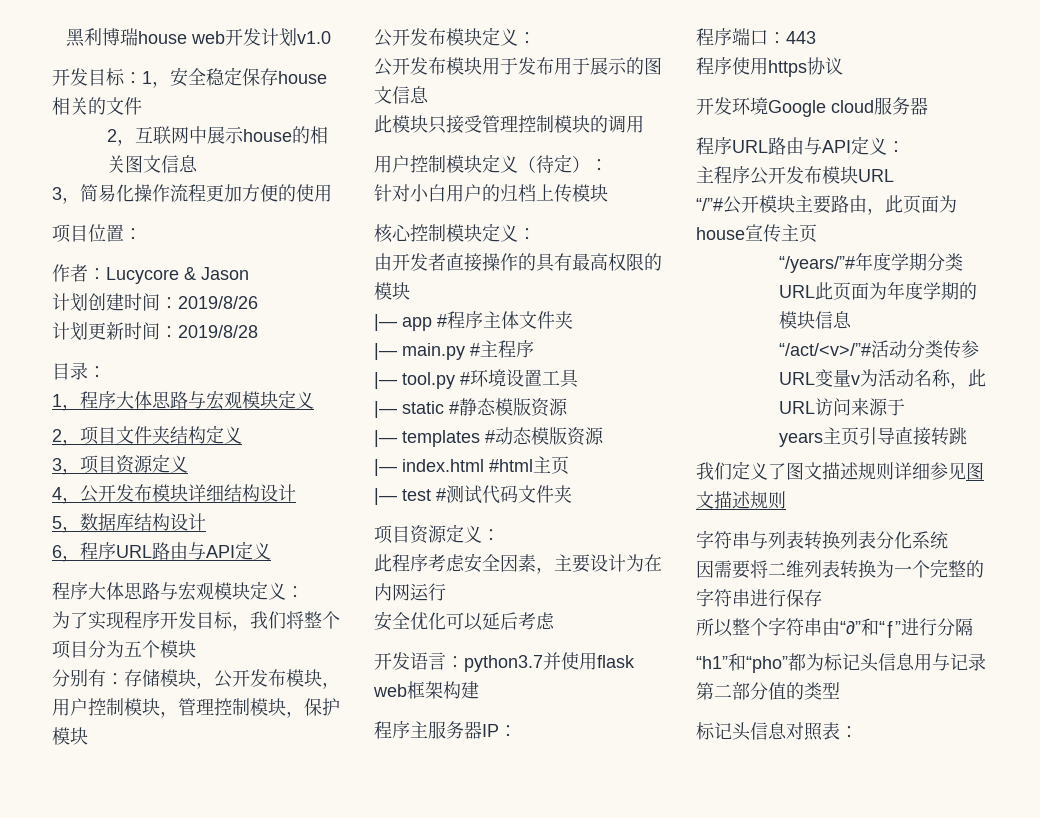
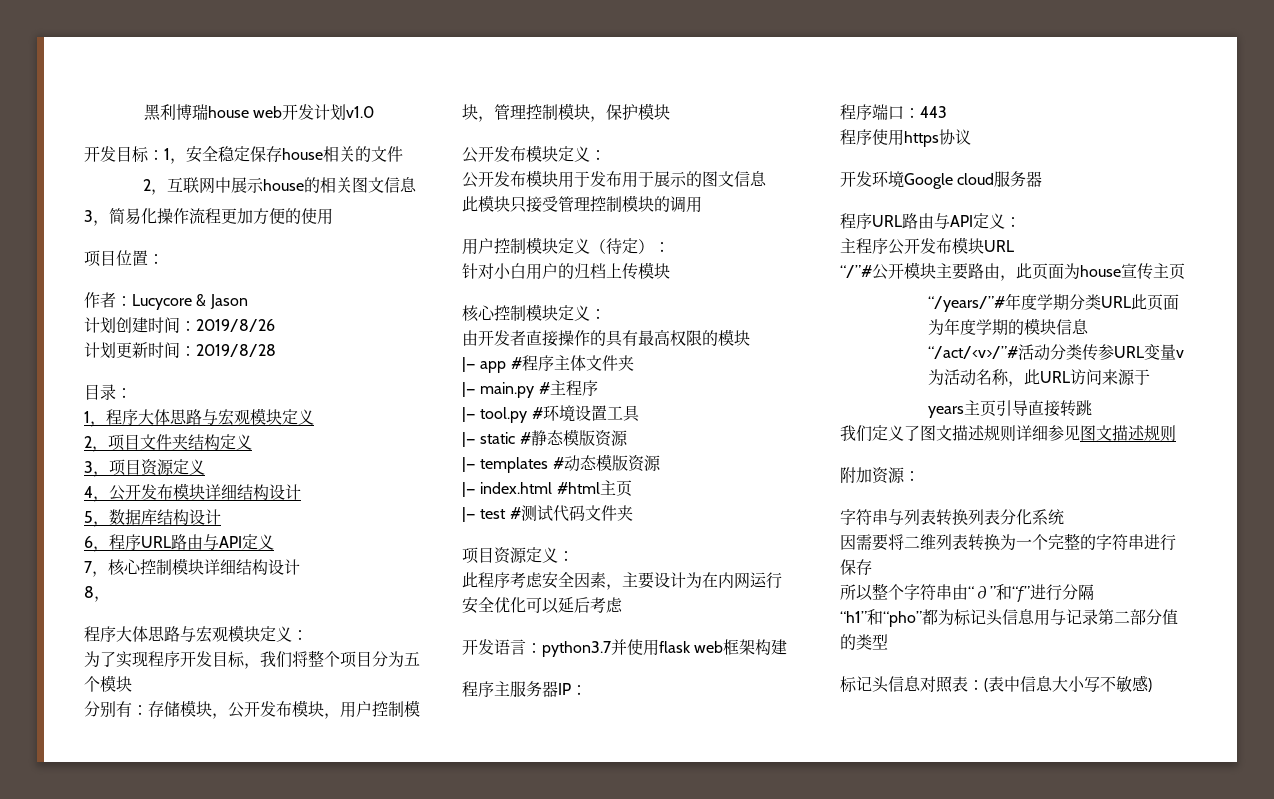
+ 7，核心控制模块详细结构设计
+ 8，
+ 附加资源：
- 标记头信息对照表：
+ 标记头信息对照表：(表中信息大小写不敏感)

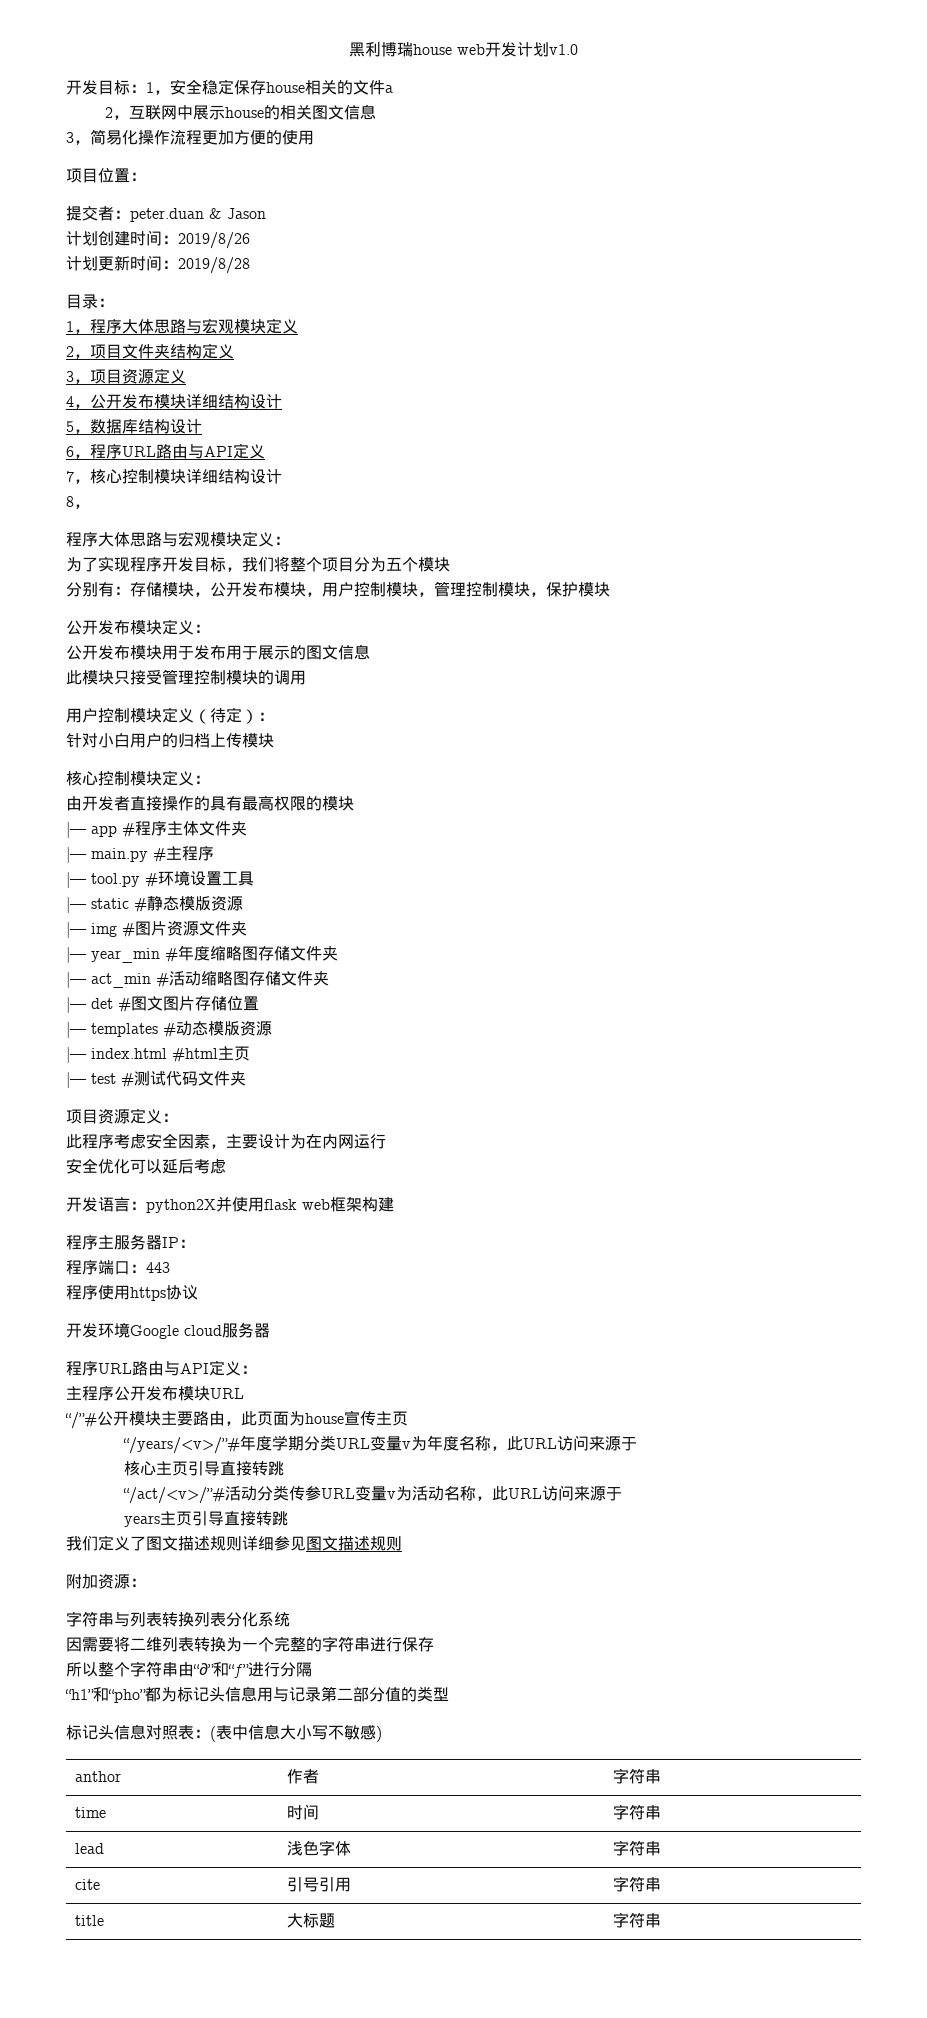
- 开发目标：1，安全稳定保存house相关的文件
+ 开发目标：1，安全稳定保存house相关的文件a
- 作者：Lucycore & Jason
+ 提交者：peter.duan & Jason
+ |— img #图片资源文件夹
+ |— year_min #年度缩略图存储文件夹
+ |— act_min #活动缩略图存储文件夹
+ |— det #图文图片存储位置
- 开发语言：python3.7并使用flask web框架构建
+ 开发语言：python2X并使用flask web框架构建
- “/years/”#年度学期分类URL此页面为年度学期的模块信息
+ “/years/<v>/”#年度学期分类URL变量v为年度名称，此URL访问来源于
+ 核心主页引导直接转跳
+ anthor | 作者 | 字符串
+ time | 时间 | 字符串
+ lead | 浅色字体 | 字符串
+ cite | 引号引用 | 字符串
+ title | 大标题 | 字符串

